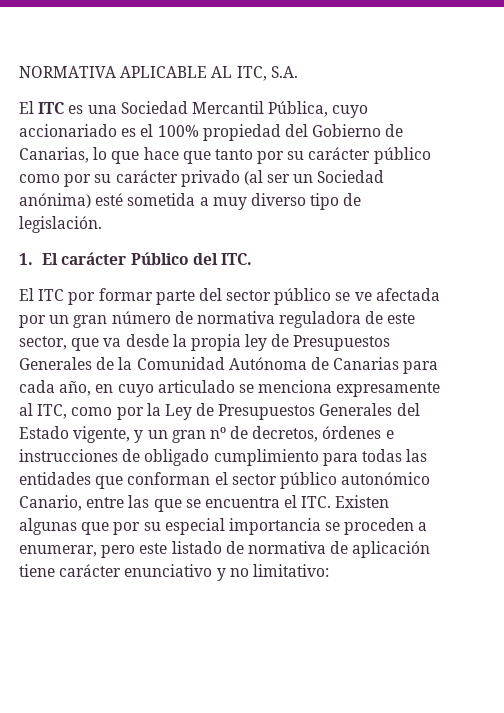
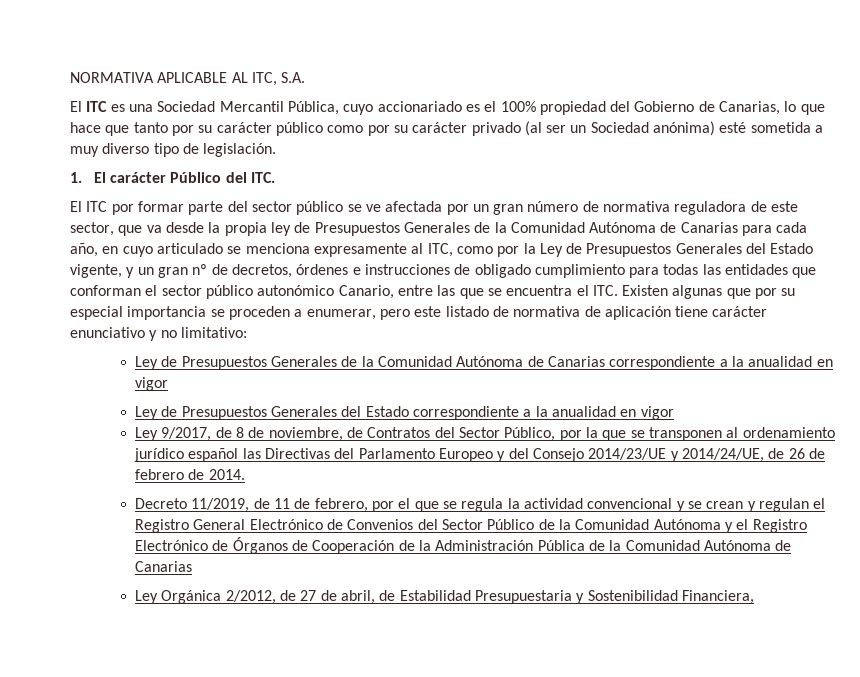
+ Ley de Presupuestos Generales de la Comunidad Autónoma de Canarias correspondiente a la anualidad en vigor
+ Ley de Presupuestos Generales del Estado correspondiente a la anualidad en vigor
+ Ley 9/2017, de 8 de noviembre, de Contratos del Sector Público, por la que se transponen al ordenamiento jurídico español las Directivas del Parlamento Europeo y del Consejo 2014/23/UE y 2014/24/UE, de 26 de febrero de 2014.
+ Decreto 11/2019, de 11 de febrero, por el que se regula la actividad convencional y se crean y regulan el Registro General Electrónico de Convenios del Sector Público de la Comunidad Autónoma y el Registro Electrónico de Órganos de Cooperación de la Administración Pública de la Comunidad Autónoma de Canarias
+ Ley Orgánica 2/2012, de 27 de abril, de Estabilidad Presupuestaria y Sostenibilidad Financiera,

